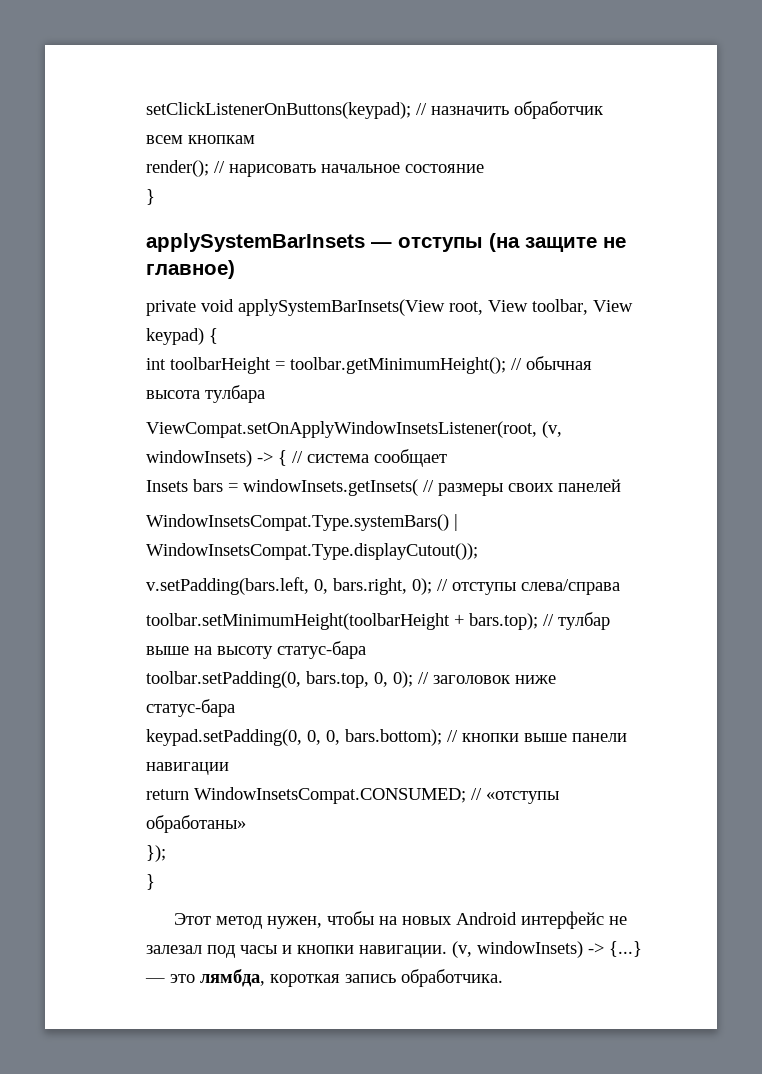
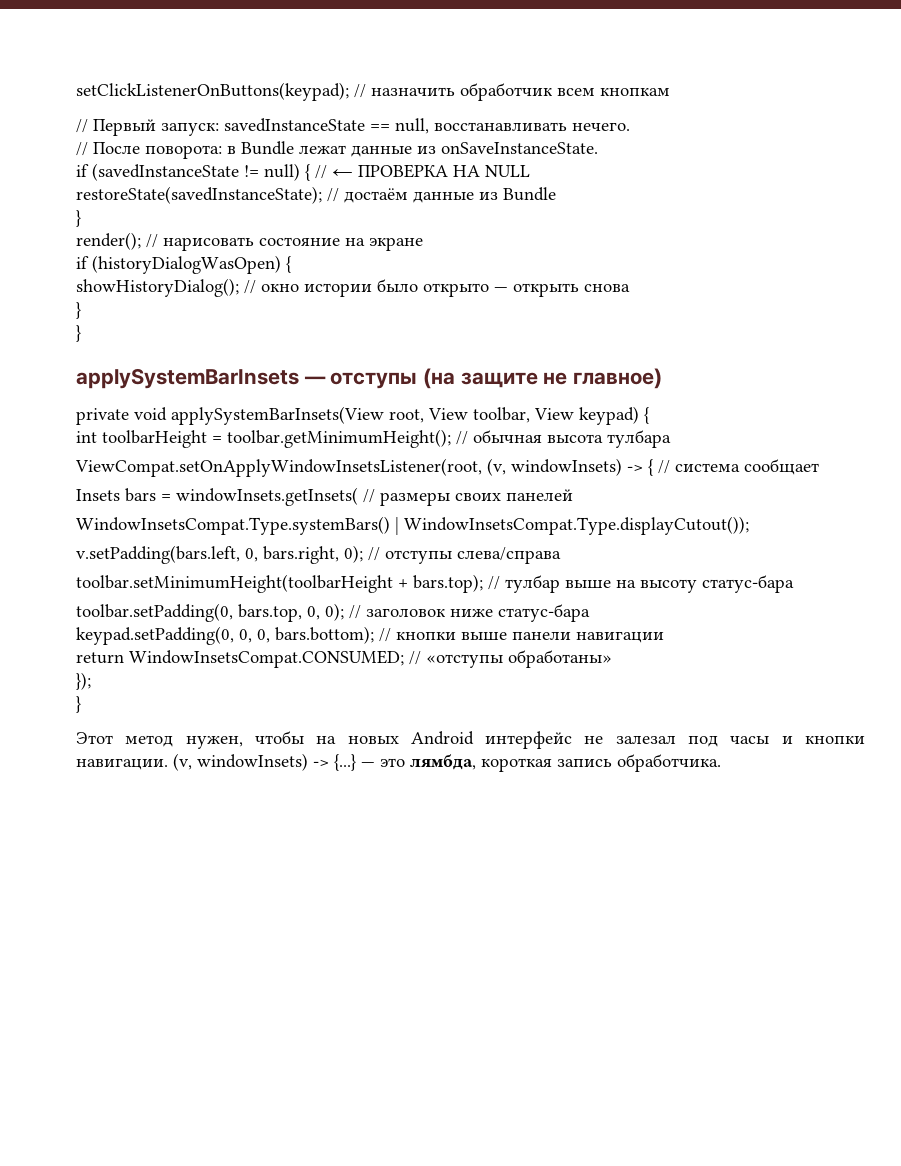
+ // Первый запуск: savedInstanceState == null, восстанавливать нечего.
+ // После поворота: в Bundle лежат данные из onSaveInstanceState.
+ if (savedInstanceState != null) { // ← ПРОВЕРКА НА NULL
+ restoreState(savedInstanceState); // достаём данные из Bundle
+ }
- render(); // нарисовать начальное состояние
+ render(); // нарисовать состояние на экране
+ if (historyDialogWasOpen) {
+ showHistoryDialog(); // окно истории было открыто — открыть снова
+ }

